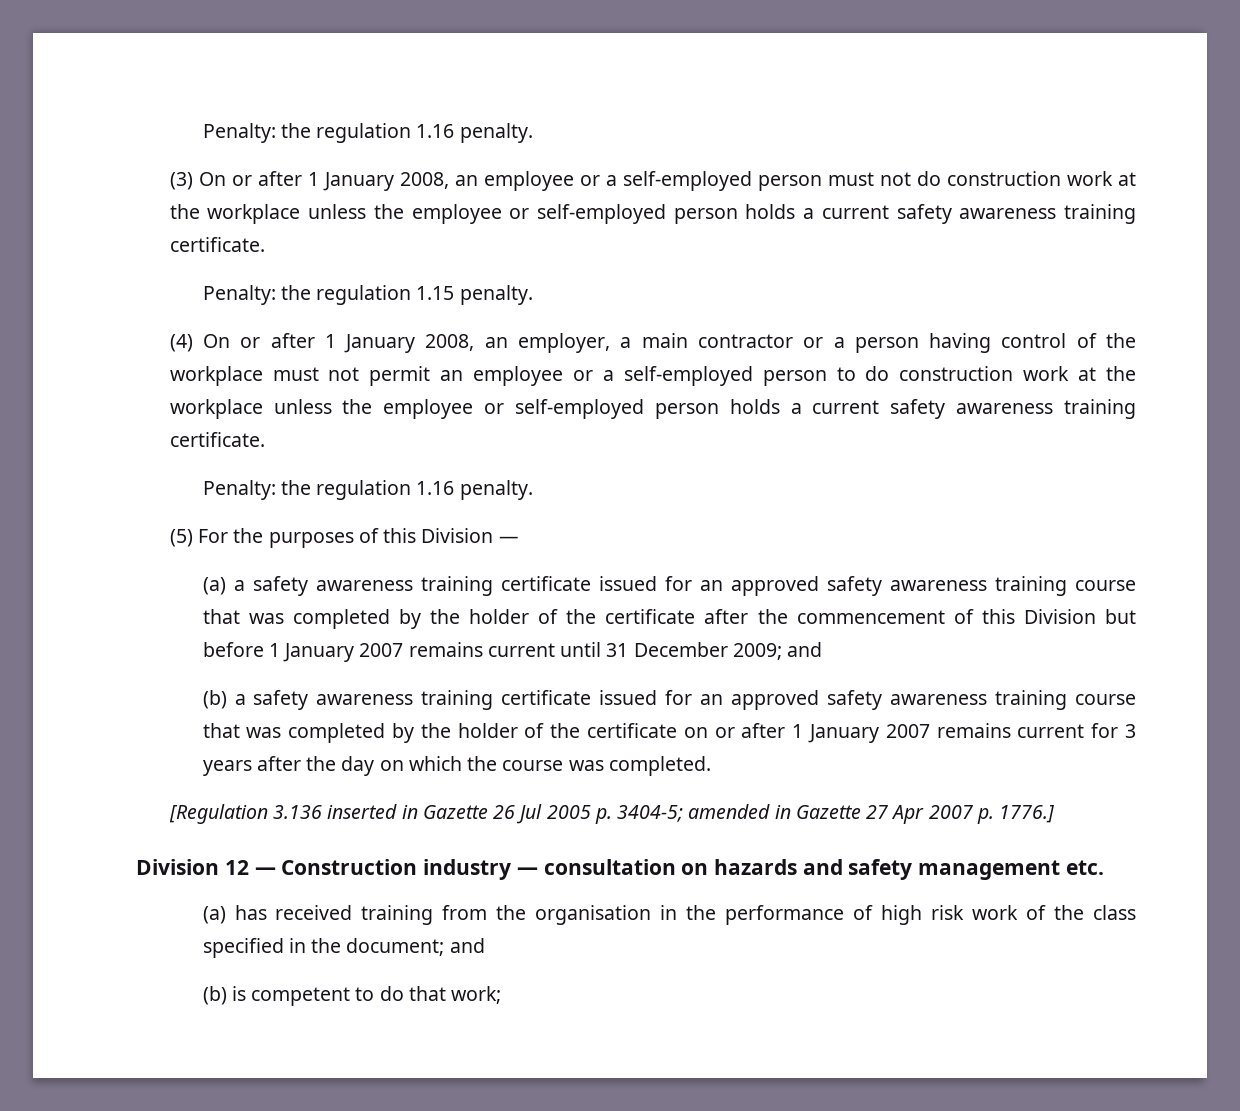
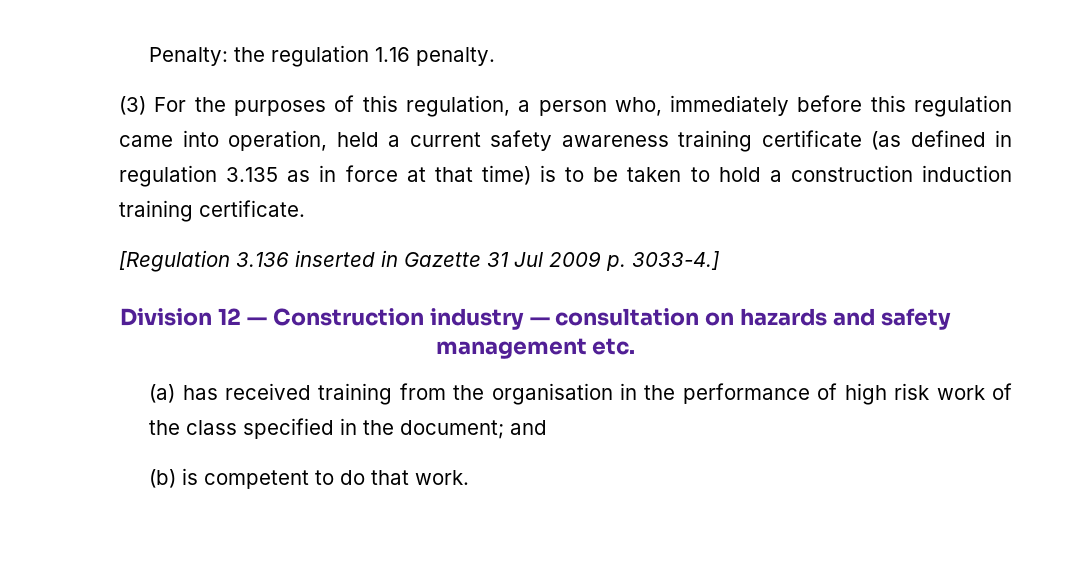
- (3) On or after 1 January 2008, an employee or a self-employed person must not do construction work at the workplace unless the employee or self-employed person holds a current safety awareness training certificate.
- Penalty: the regulation 1.15 penalty.
- (4) On or after 1 January 2008, an employer, a main contractor or a person having control of the workplace must not permit an employee or a self-employed person to do construction work at the workplace unless the employee or self-employed person holds a current safety awareness training certificate.
- Penalty: the regulation 1.16 penalty.
- (5) For the purposes of this Division —
- (a) a safety awareness training certificate issued for an approved safety awareness training course that was completed by the holder of the certificate after the commencement of this Division but before 1 January 2007 remains current until 31 December 2009; and
- (b) a safety awareness training certificate issued for an approved safety awareness training course that was completed by the holder of the certificate on or after 1 January 2007 remains current for 3 years after the day on which the course was completed.
+ (3) For the purposes of this regulation, a person who, immediately before this regulation came into operation, held a current safety awareness training certificate (as defined in regulation 3.135 as in force at that time) is to be taken to hold a construction induction training certificate.
- [Regulation 3.136 inserted in Gazette 26 Jul 2005 p. 3404-5; amended in Gazette 27 Apr 2007 p. 1776.]
+ [Regulation 3.136 inserted in Gazette 31 Jul 2009 p. 3033-4.]
- (b) is competent to do that work;
+ (b) is competent to do that work.

